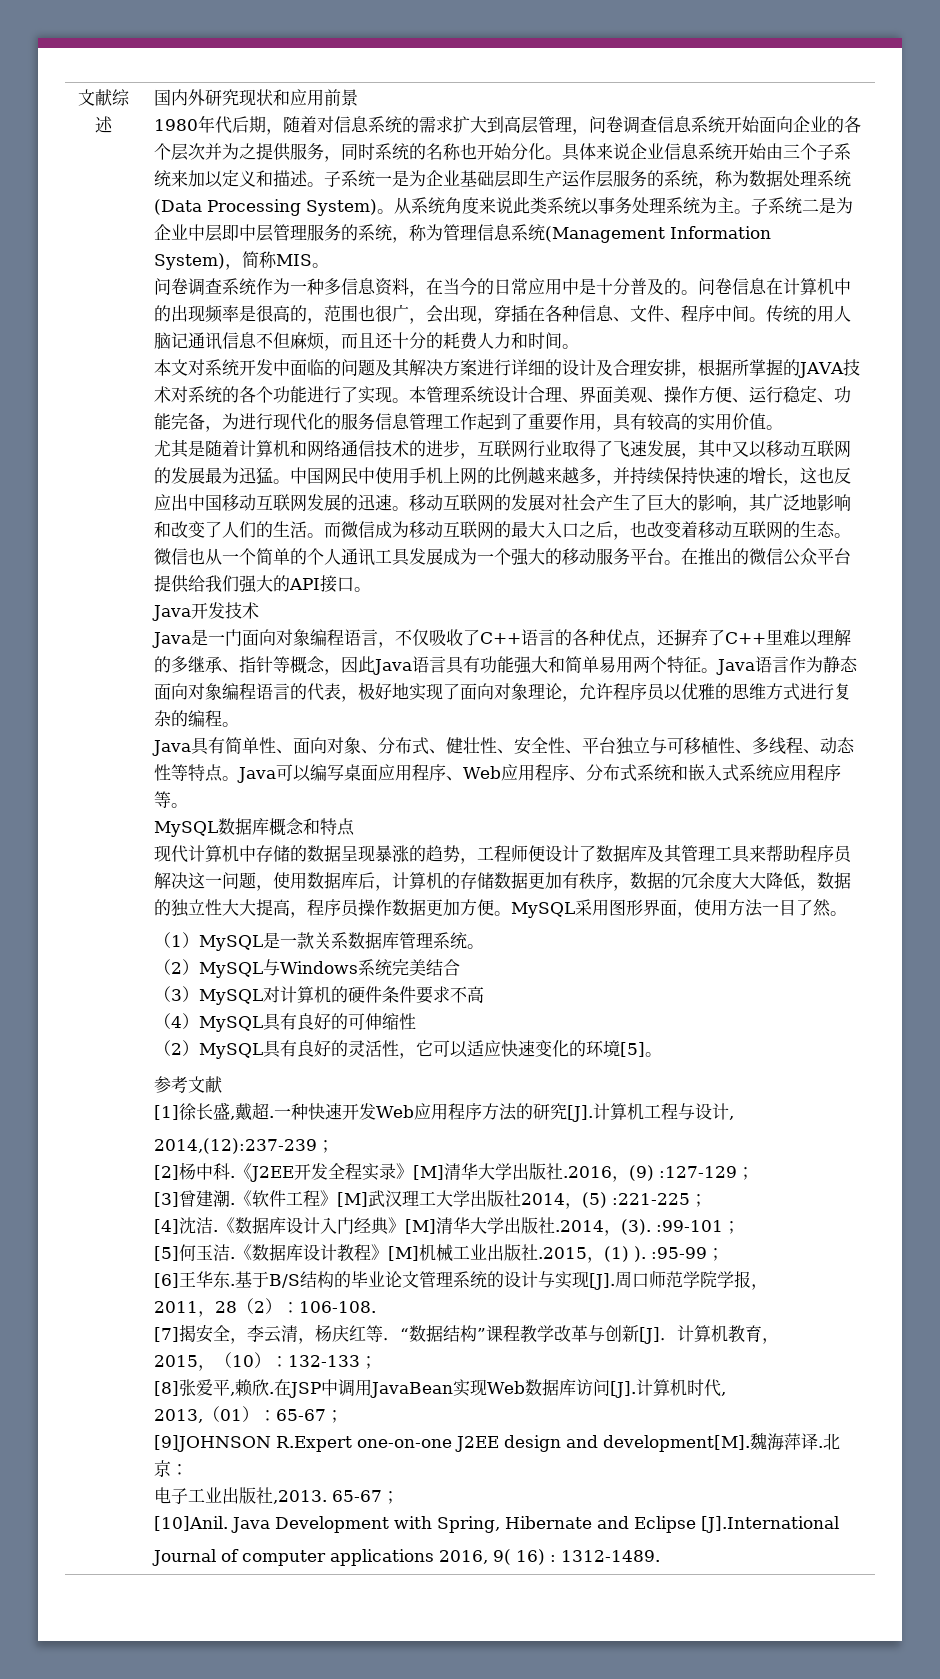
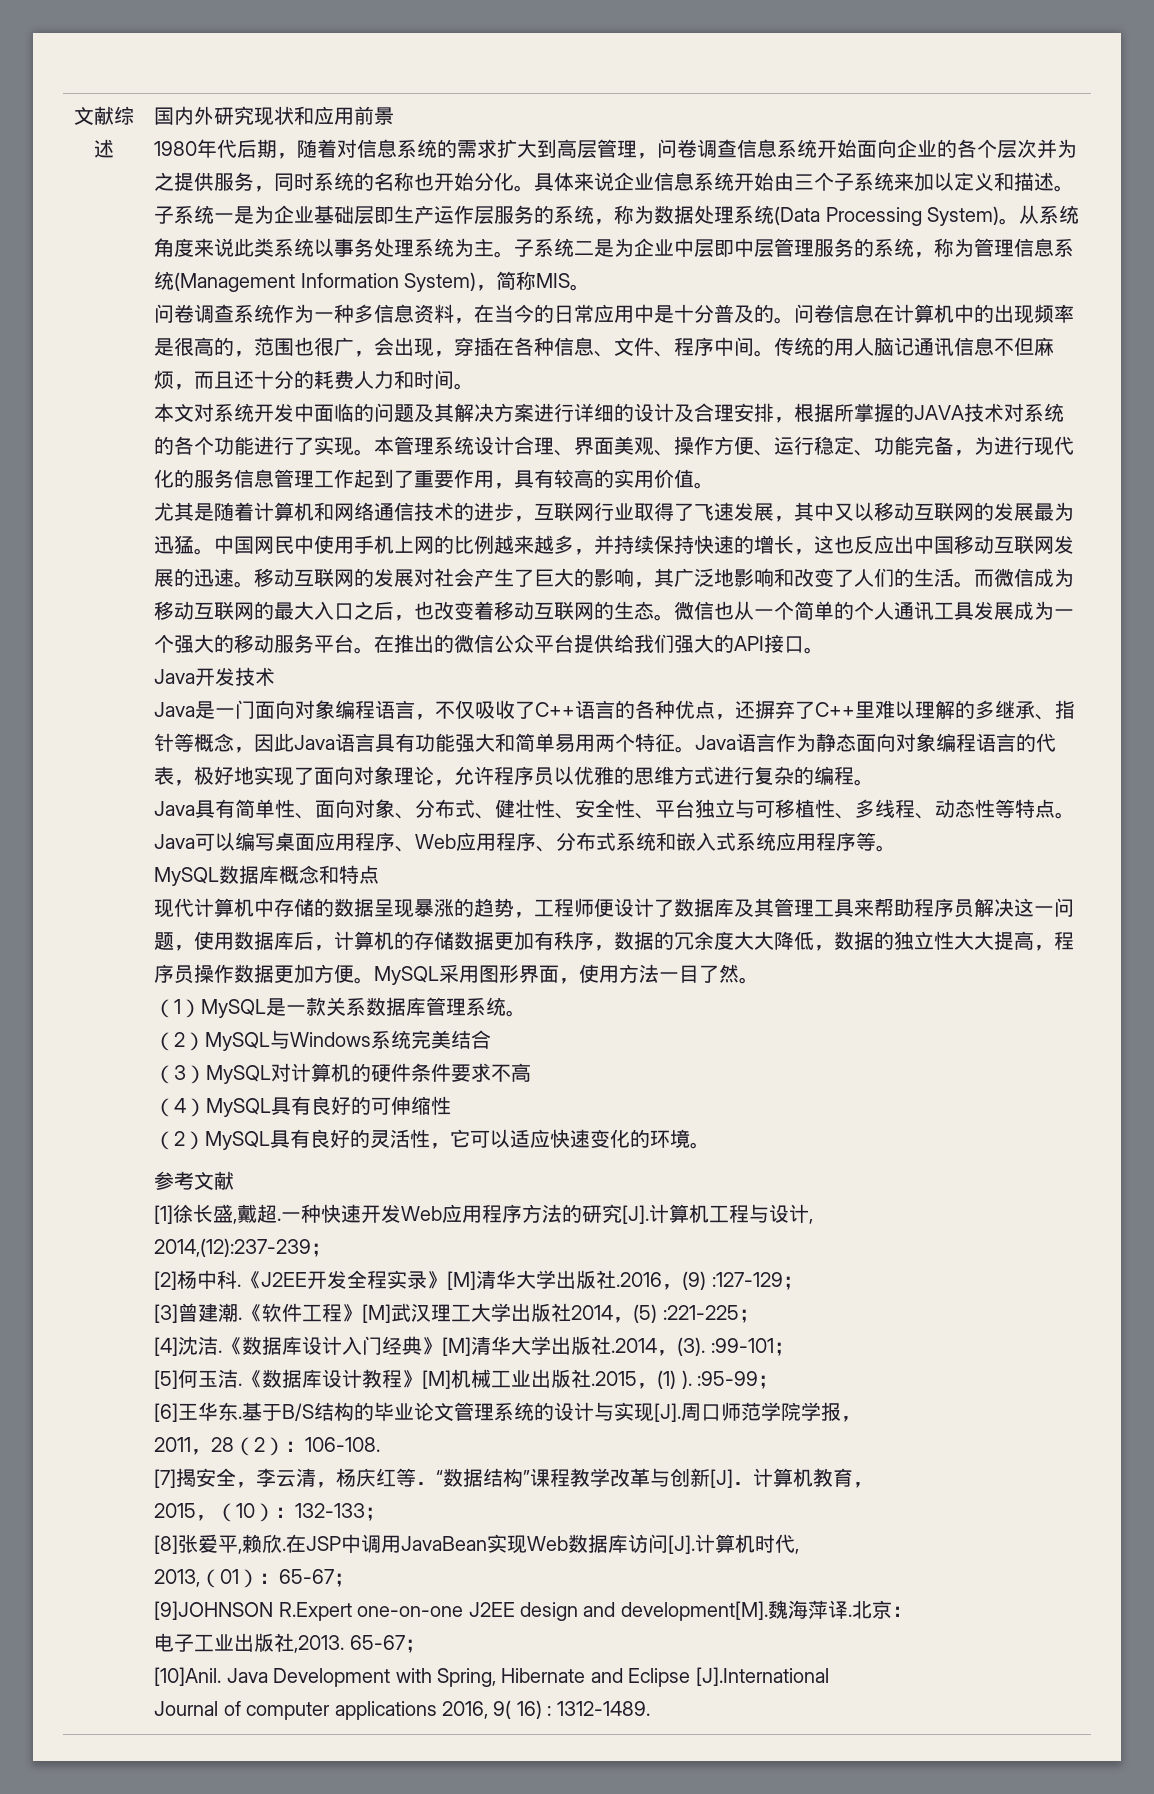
- （2）MySQL具有良好的灵活性，它可以适应快速变化的环境[5]。
+ （2）MySQL具有良好的灵活性，它可以适应快速变化的环境。

